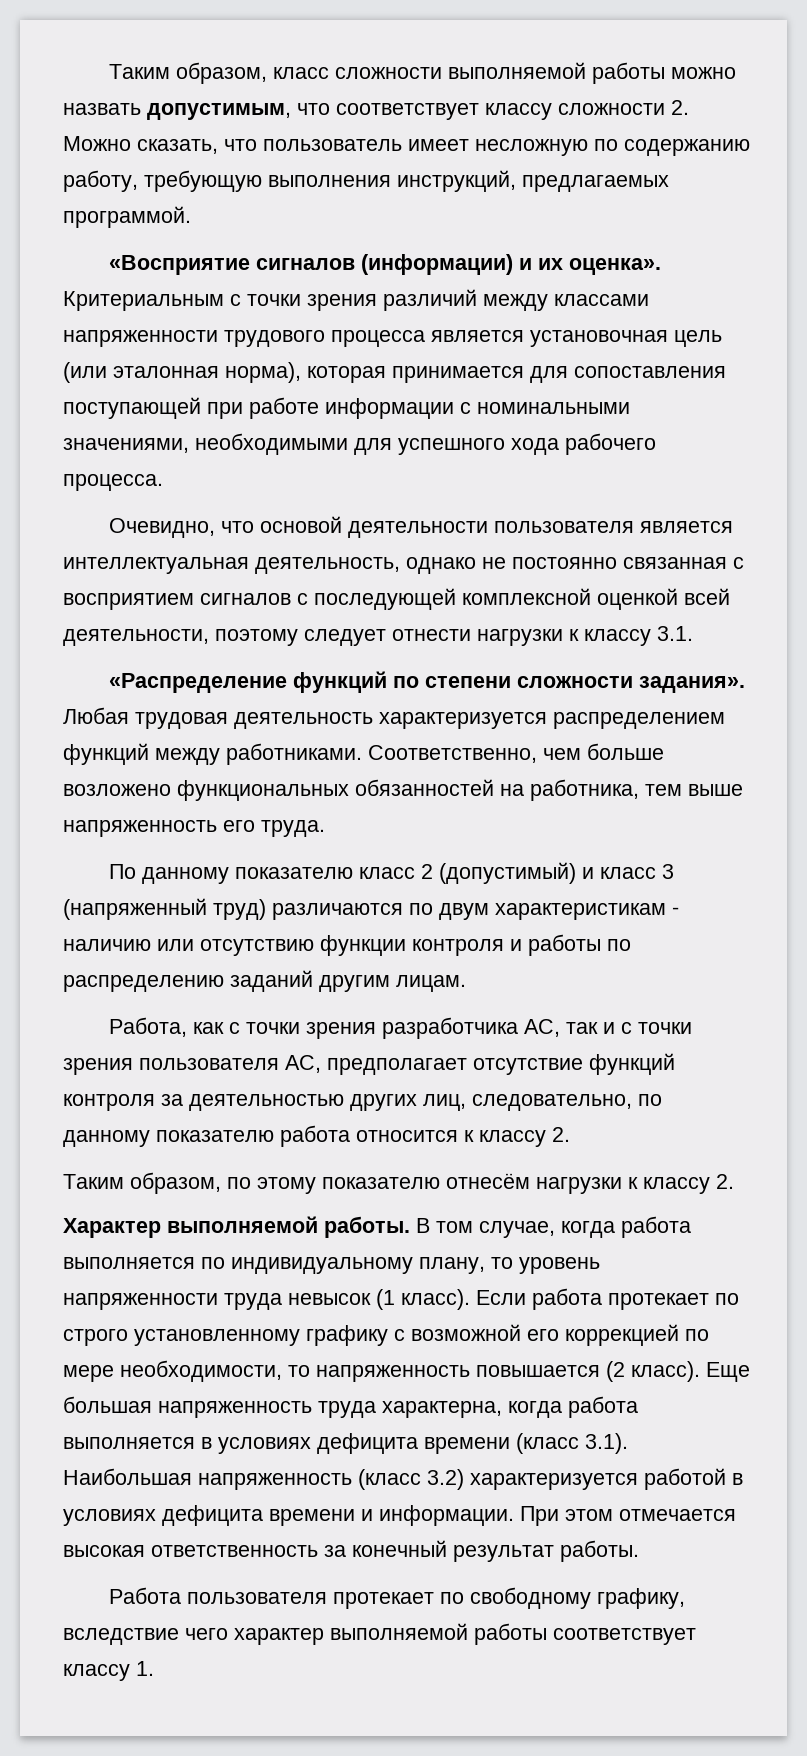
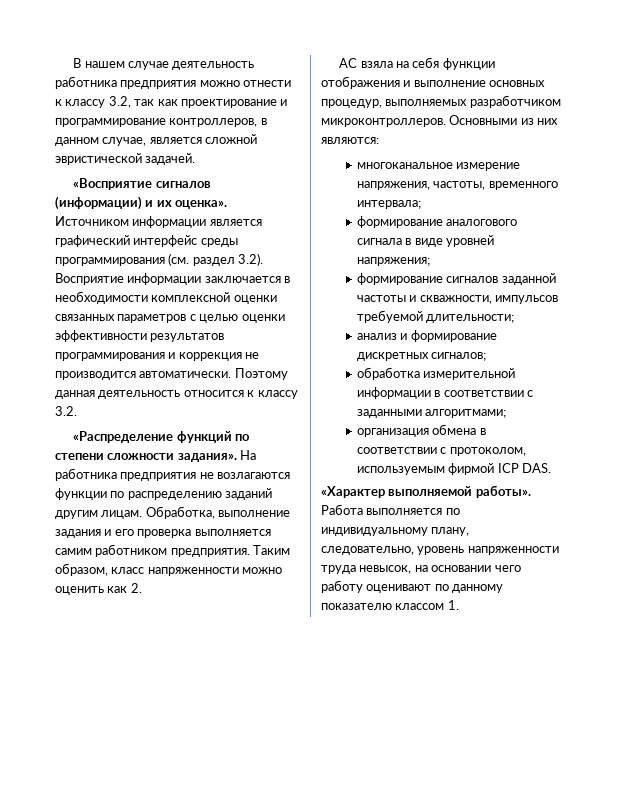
- Таким образом, класс сложности выполняемой работы можно назвать допустимым, что соответствует классу сложности 2. Можно сказать, что пользователь имеет несложную по содержанию работу, требующую выполнения инструкций, предлагаемых программой.
+ В нашем случае деятельность работника предприятия можно отнести к классу 3.2, так как проектирование и программирование контроллеров, в данном случае, является сложной эвристической задачей.
- Критериальным с точки зрения различий между классами напряженности трудового процесса является установочная цель (или эталонная норма), которая принимается для сопоставления поступающей при работе информации с номинальными значениями, необходимыми для успешного хода рабочего процесса.
- Очевидно, что основой деятельности пользователя является интеллектуальная деятельность, однако не постоянно связанная с восприятием сигналов с последующей комплексной оценкой всей деятельности, поэтому следует отнести нагрузки к классу 3.1.
+ Источником информации является графический интерфейс среды программирования (см. раздел 3.2). Восприятие информации заключается в необходимости комплексной оценки связанных параметров с целью оценки эффективности результатов программирования и коррекция не производится автоматически. Поэтому данная деятельность относится к классу 3.2.
- Любая трудовая деятельность характеризуется распределением функций между работниками. Соответственно, чем больше возложено функциональных обязанностей на работника, тем выше напряженность его труда.
- По данному показателю класс 2 (допустимый) и класс 3 (напряженный труд) различаются по двум характеристикам - наличию или отсутствию функции контроля и работы по распределению заданий другим лицам.
- Работа, как с точки зрения разработчика АС, так и с точки зрения пользователя АС, предполагает отсутствие функций контроля за деятельностью других лиц, следовательно, по данному показателю работа относится к классу 2.
- Таким образом, по этому показателю отнесём нагрузки к классу 2.
- Характер выполняемой работы. В том случае, когда работа выполняется по индивидуальному плану, то уровень напряженности труда невысок (1 класс). Если работа протекает по строго установленному графику с возможной его коррекцией по мере необходимости, то напряженность повышается (2 класс). Еще большая напряженность труда характерна, когда работа выполняется в условиях дефицита времени (класс 3.1). Наибольшая напряженность (класс 3.2) характеризуется работой в условиях дефицита времени и информации. При этом отмечается высокая ответственность за конечный результат работы.
- Работа пользователя протекает по свободному графику, вследствие чего характер выполняемой работы соответствует классу 1.
+ На работника предприятия не возлагаются функции по распределению заданий другим лицам. Обработка, выполнение задания и его проверка выполняется самим работником предприятия. Таким образом, класс напряженности можно оценить как 2.
+ АС взяла на себя функции отображения и выполнение основных процедур, выполняемых разработчиком микроконтроллеров. Основными из них являются:
+ многоканальное измерение напряжения, частоты, временного интервала;
+ формирование аналогового сигнала в виде уровней напряжения;
+ формирование сигналов заданной частоты и скважности, импульсов требуемой длительности;
+ анализ и формирование дискретных сигналов;
+ обработка измерительной информации в соответствии с заданными алгоритмами;
+ организация обмена в соответствии с протоколом, используемым фирмой ICP DAS.
+ «Характер выполняемой работы». Работа выполняется по индивидуальному плану, следовательно, уровень напряженности труда невысок, на основании чего работу оценивают по данному показателю классом 1.

